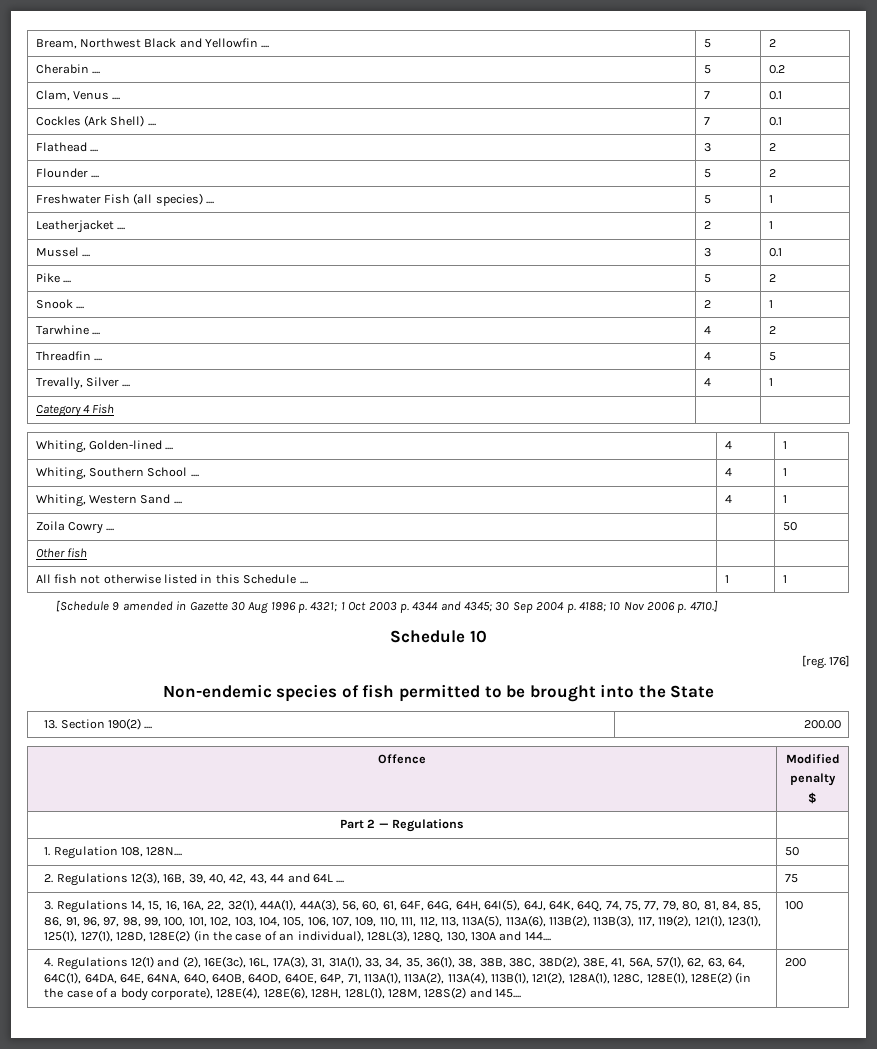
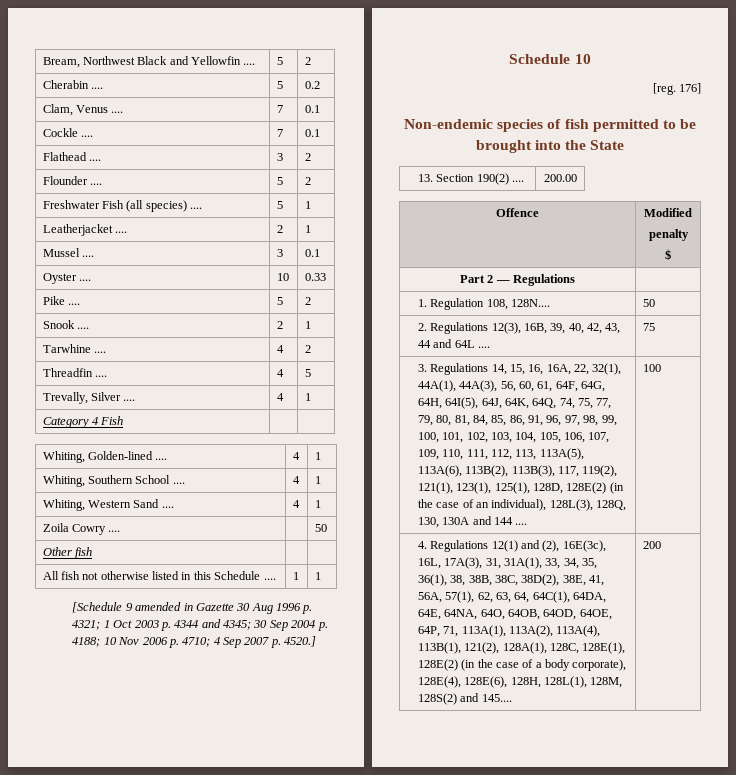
- Cockles (Ark Shell) .... | 7 | 0.1
+ Cockle .... | 7 | 0.1
+ Oyster .... | 10 | 0.33
- [Schedule 9 amended in Gazette 30 Aug 1996 p. 4321; 1 Oct 2003 p. 4344 and 4345; 30 Sep 2004 p. 4188; 10 Nov 2006 p. 4710.]
+ [Schedule 9 amended in Gazette 30 Aug 1996 p. 4321; 1 Oct 2003 p. 4344 and 4345; 30 Sep 2004 p. 4188; 10 Nov 2006 p. 4710; 4 Sep 2007 p. 4520.]
- 3. Regulations 14, 15, 16, 16A, 22, 32(1), 44A(1), 44A(3), 56, 60, 61, 64F, 64G, 64H, 64I(5), 64J, 64K, 64Q, 74, 75, 77, 79, 80, 81, 84, 85, 86, 91, 96, 97, 98, 99, 100, 101, 102, 103, 104, 105, 106, 107, 109, 110, 111, 112, 113, 113A(5), 113A(6), 113B(2), 113B(3), 117, 119(2), 121(1), 123(1), 125(1), 127(1), 128D, 128E(2) (in the case of an individual), 128L(3), 128Q, 130, 130A and 144....
+ 3. Regulations 14, 15, 16, 16A, 22, 32(1), 44A(1), 44A(3), 56, 60, 61, 64F, 64G, 64H, 64I(5), 64J, 64K, 64Q, 74, 75, 77, 79, 80, 81, 84, 85, 86, 91, 96, 97, 98, 99, 100, 101, 102, 103, 104, 105, 106, 107, 109, 110, 111, 112, 113, 113A(5), 113A(6), 113B(2), 113B(3), 117, 119(2), 121(1), 123(1), 125(1), 128D, 128E(2) (in the case of an individual), 128L(3), 128Q, 130, 130A and 144 ....

